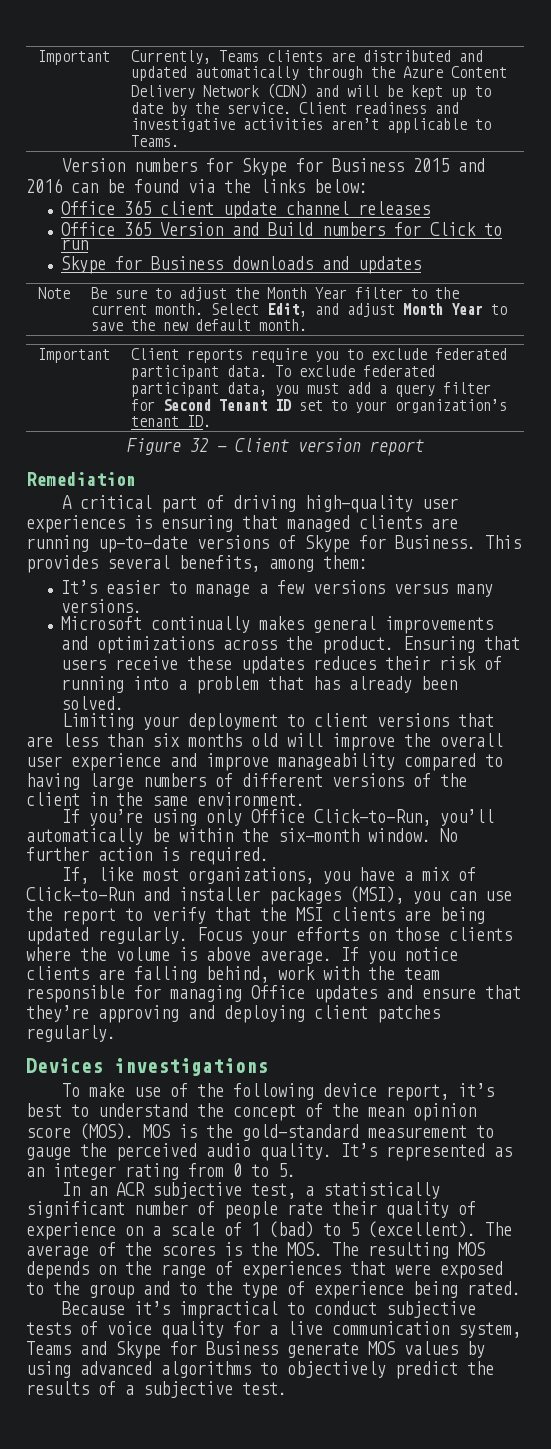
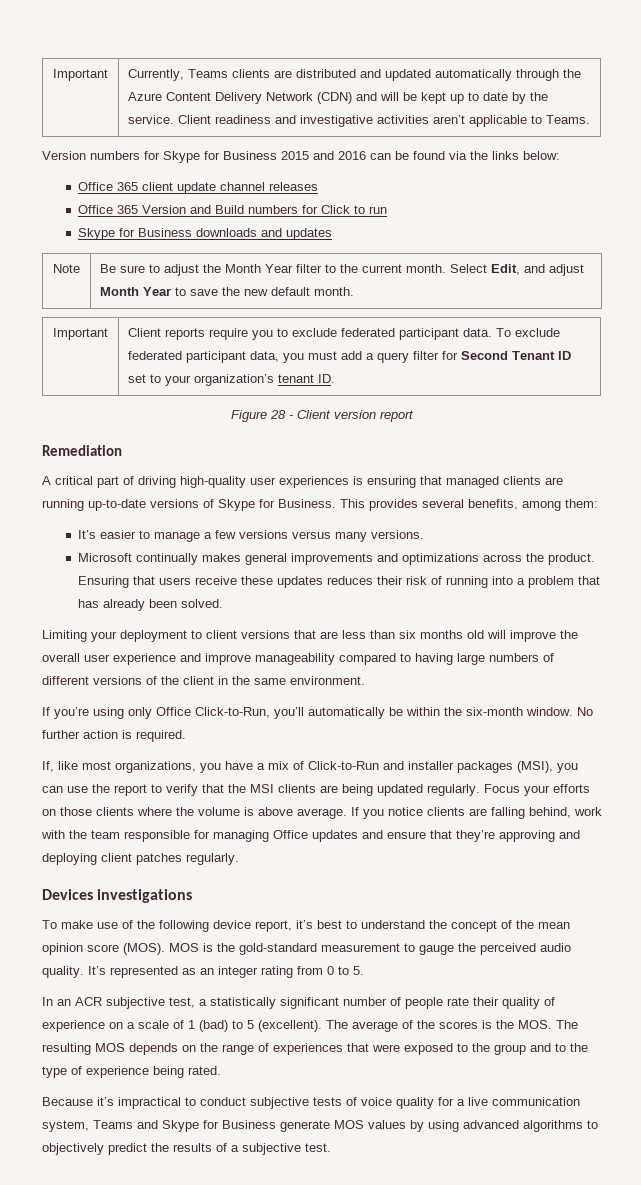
- Figure 32 - Client version report
+ Figure 28 - Client version report

